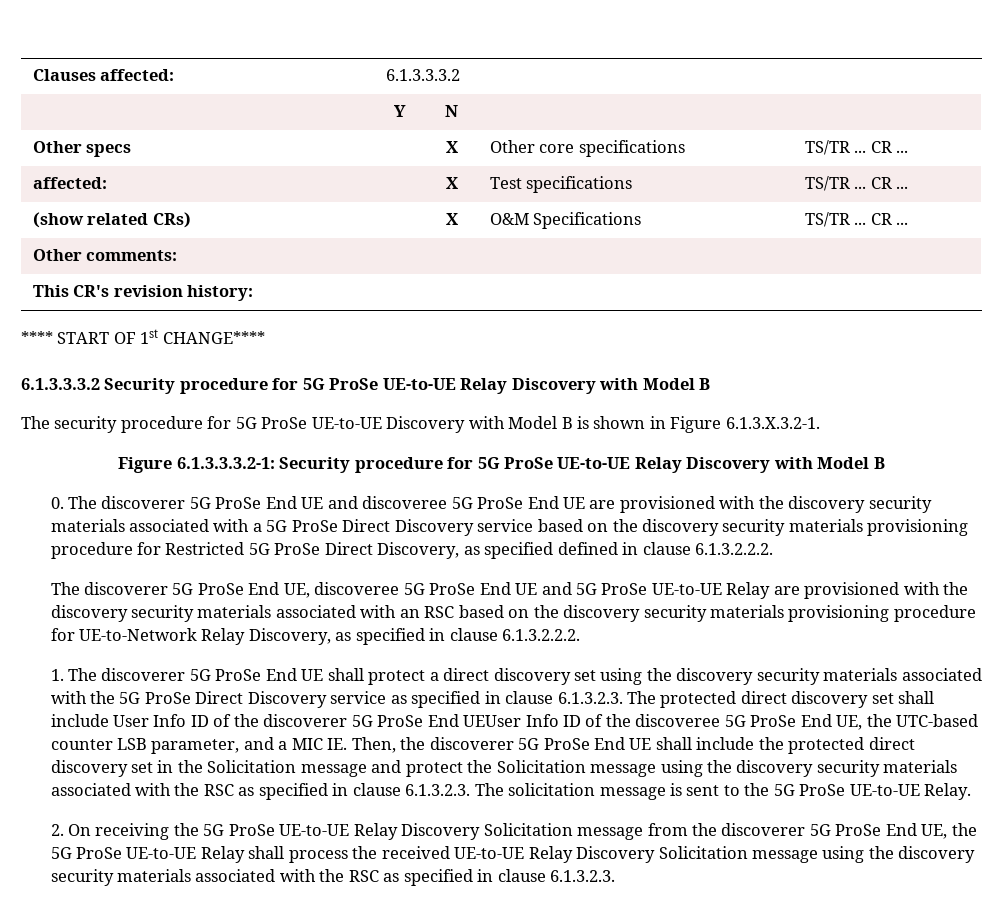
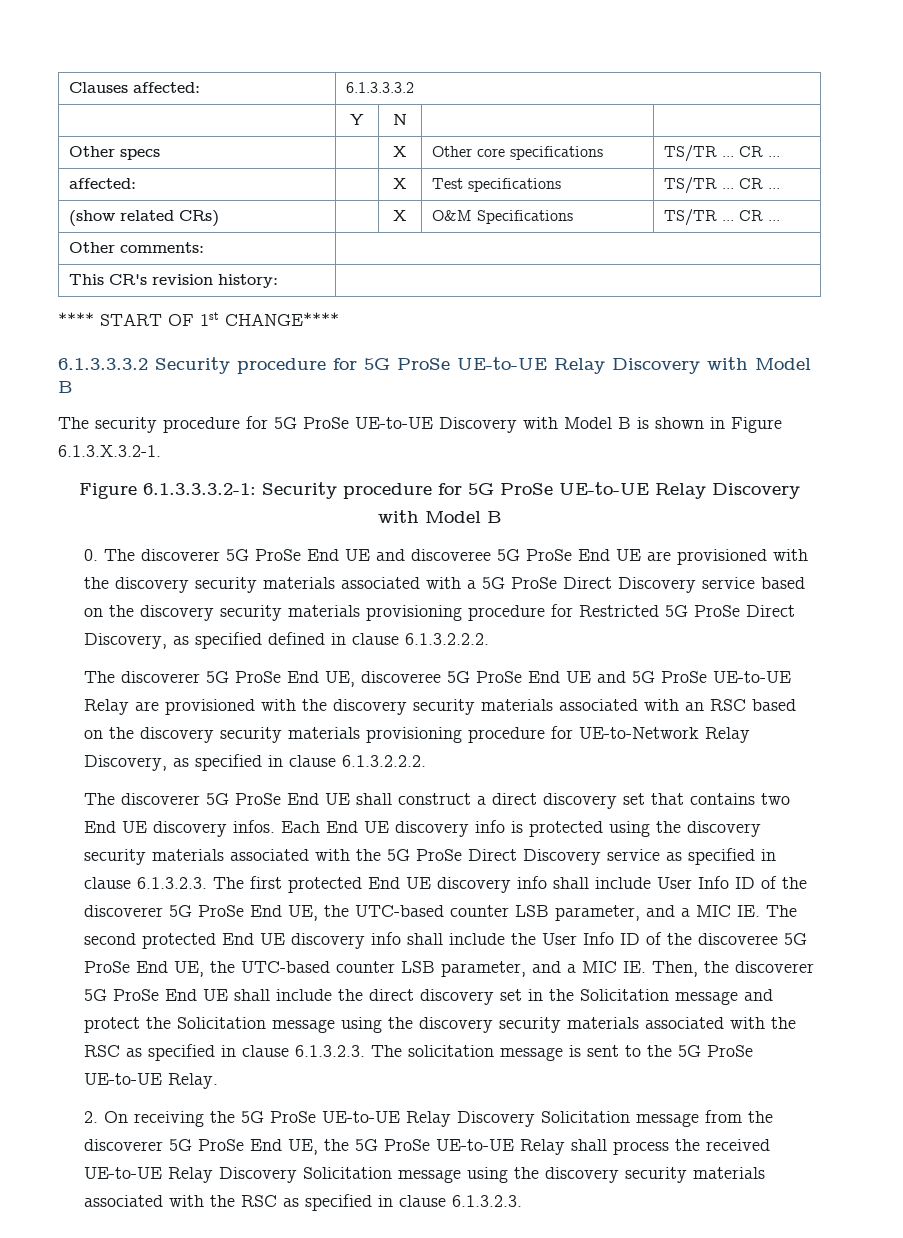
- 1. The discoverer 5G ProSe End UE shall protect a direct discovery set using the discovery security materials associated with the 5G ProSe Direct Discovery service as specified in clause 6.1.3.2.3. The protected direct discovery set shall include User Info ID of the discoverer 5G ProSe End UEUser Info ID of the discoveree 5G ProSe End UE, the UTC-based counter LSB parameter, and a MIC IE. Then, the discoverer 5G ProSe End UE shall include the protected direct discovery set in the Solicitation message and protect the Solicitation message using the discovery security materials associated with the RSC as specified in clause 6.1.3.2.3. The solicitation message is sent to the 5G ProSe UE-to-UE Relay.
+ The discoverer 5G ProSe End UE shall construct a direct discovery set that contains two End UE discovery infos. Each End UE discovery info is protected using the discovery security materials associated with the 5G ProSe Direct Discovery service as specified in clause 6.1.3.2.3. The first protected End UE discovery info shall include User Info ID of the discoverer 5G ProSe End UE, the UTC-based counter LSB parameter, and a MIC IE. The second protected End UE discovery info shall include the User Info ID of the discoveree 5G ProSe End UE, the UTC-based counter LSB parameter, and a MIC IE. Then, the discoverer 5G ProSe End UE shall include the direct discovery set in the Solicitation message and protect the Solicitation message using the discovery security materials associated with the RSC as specified in clause 6.1.3.2.3. The solicitation message is sent to the 5G ProSe UE-to-UE Relay.

